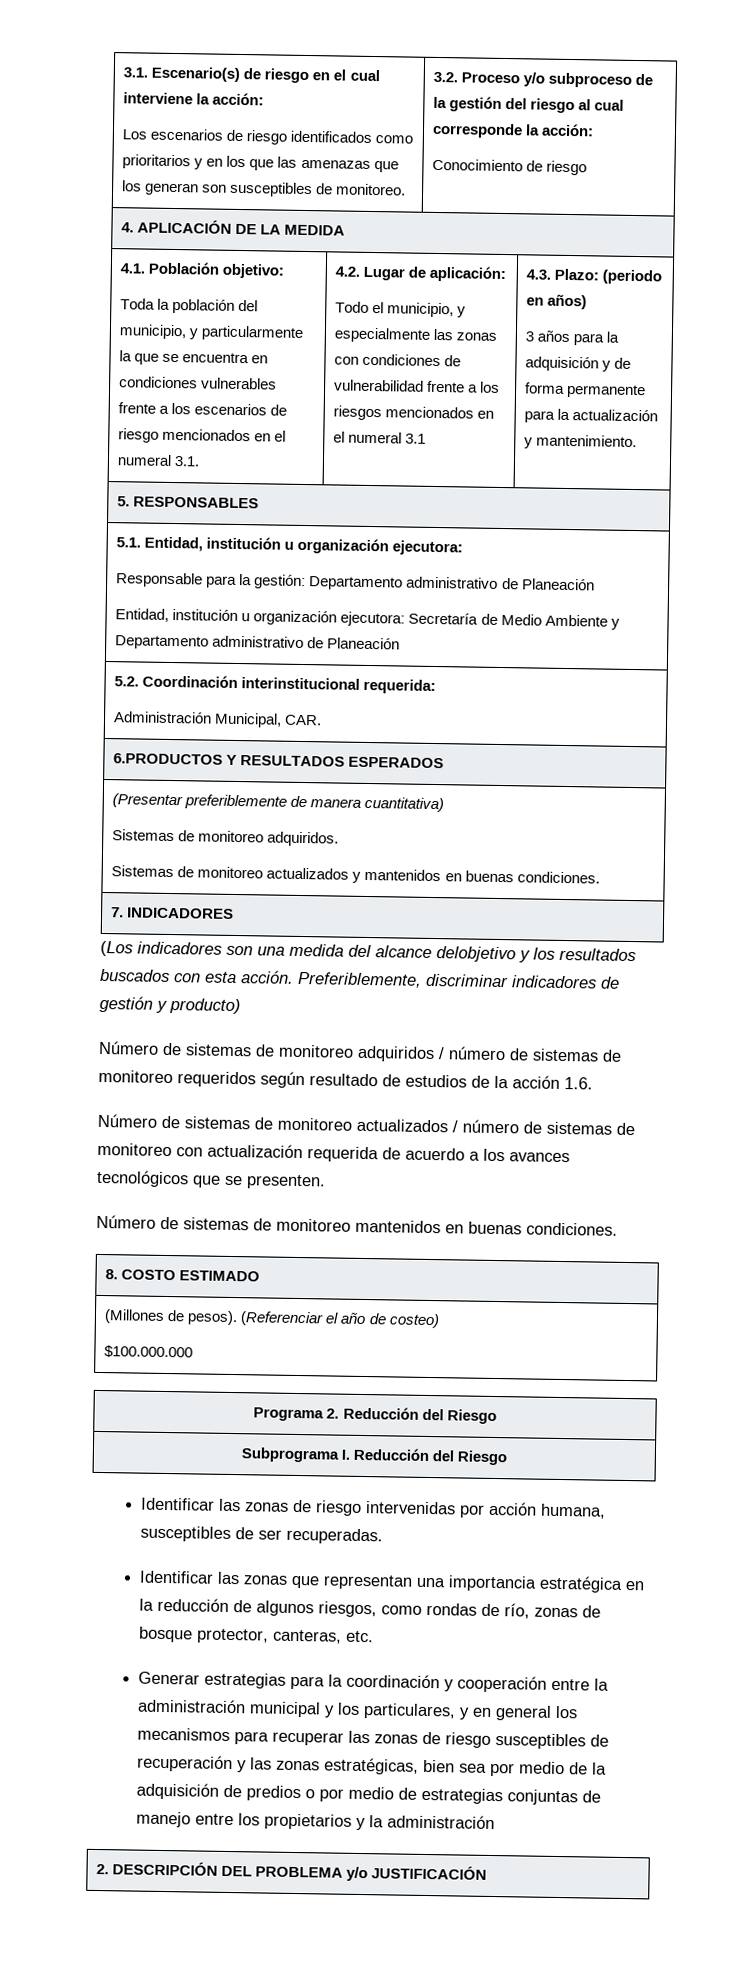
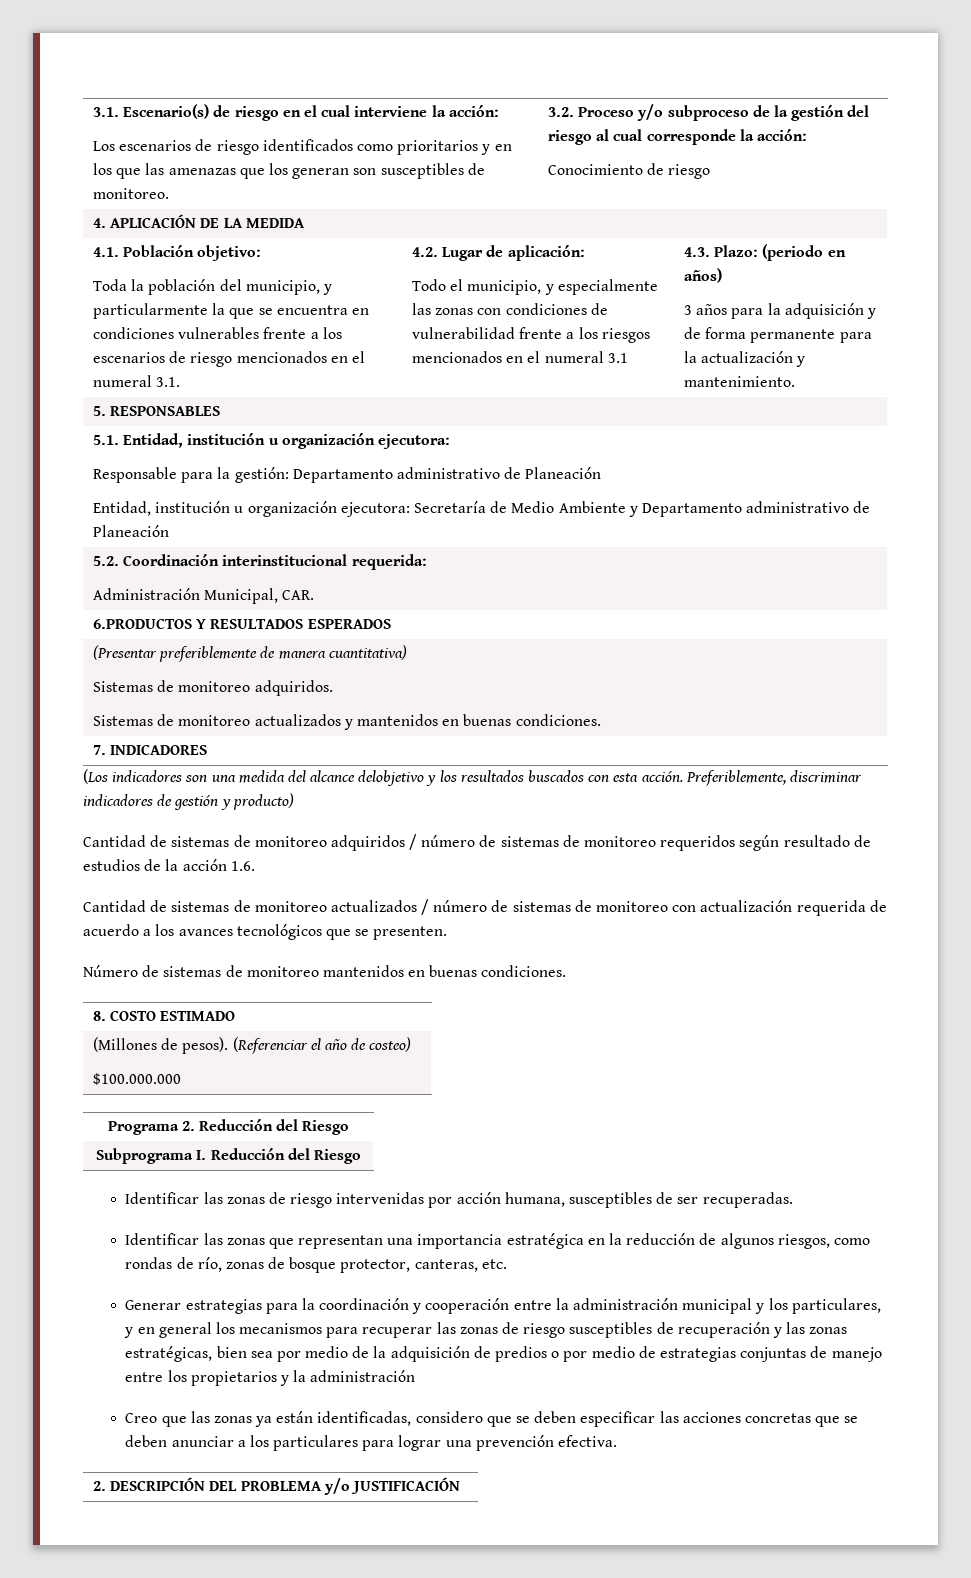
- Número de sistemas de monitoreo adquiridos / número de sistemas de monitoreo requeridos según resultado de estudios de la acción 1.6.
+ Cantidad de sistemas de monitoreo adquiridos / número de sistemas de monitoreo requeridos según resultado de estudios de la acción 1.6.
- Número de sistemas de monitoreo actualizados / número de sistemas de monitoreo con actualización requerida de acuerdo a los avances tecnológicos que se presenten.
+ Cantidad de sistemas de monitoreo actualizados / número de sistemas de monitoreo con actualización requerida de acuerdo a los avances tecnológicos que se presenten.
+ Creo que las zonas ya están identificadas, considero que se deben especificar las acciones concretas que se deben anunciar a los particulares para lograr una prevención efectiva.

